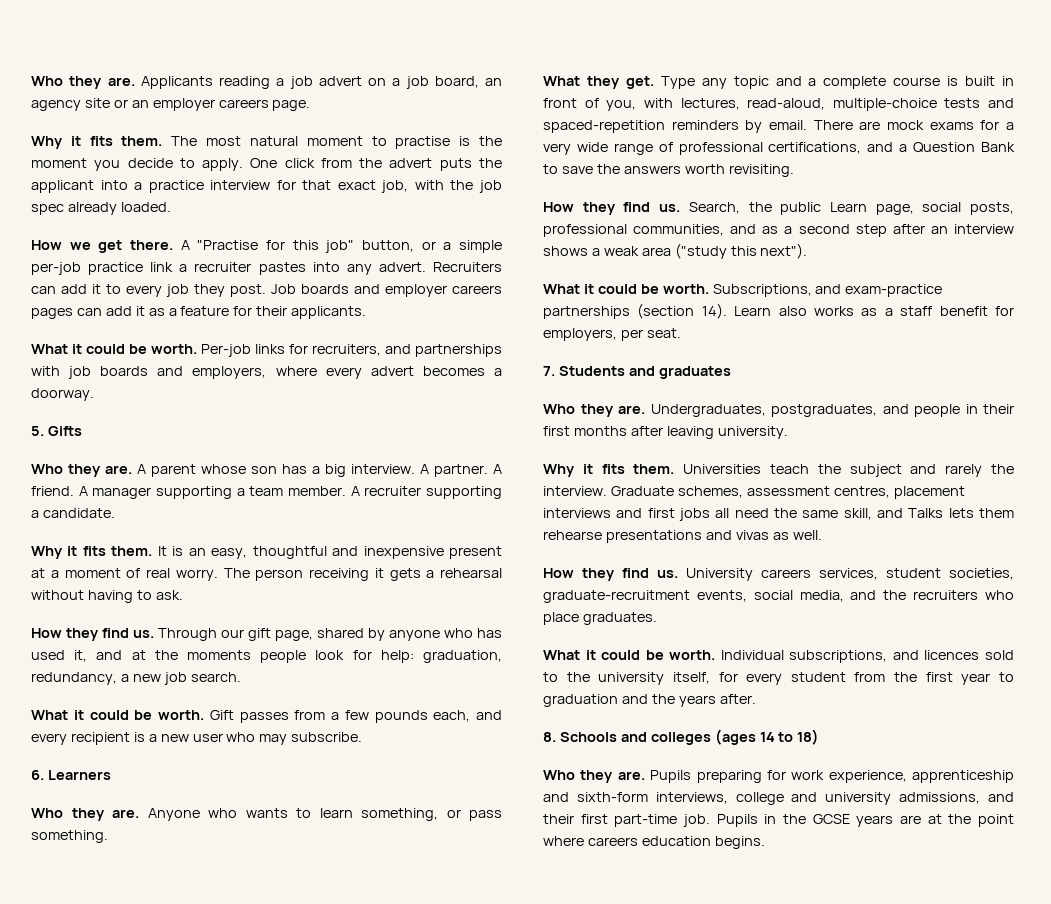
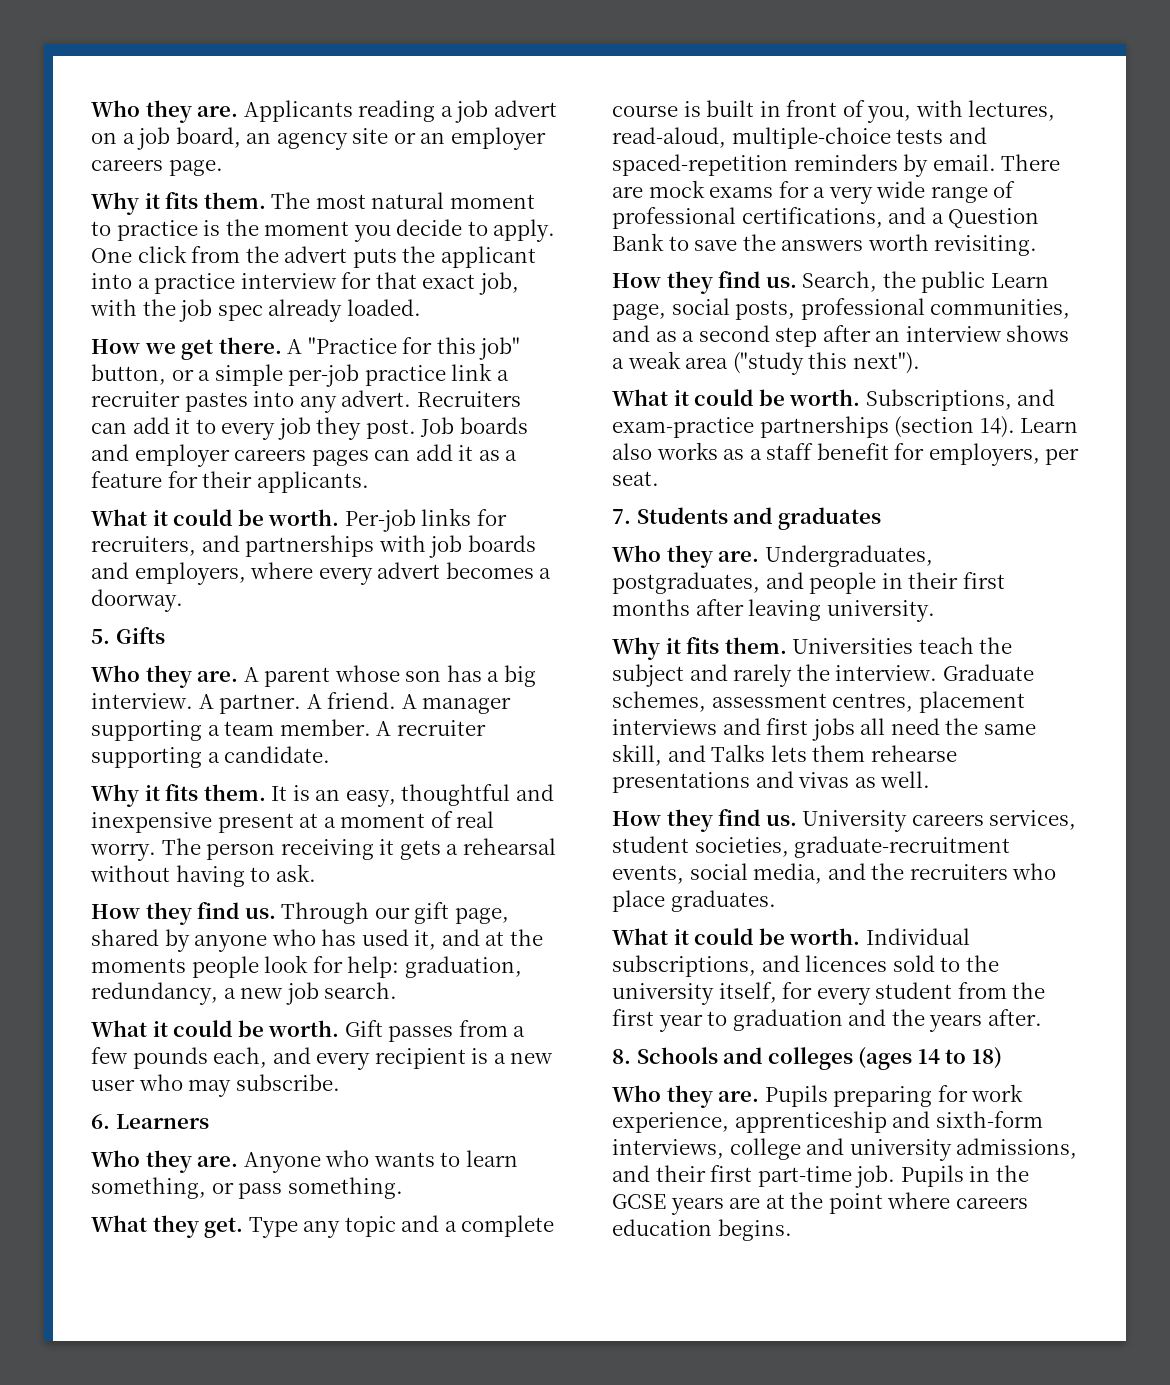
- The most natural moment to practise is the moment you decide to apply.
+ The most natural moment to practice is the moment you decide to apply.
- A "Practise for this job" button, or a simple per-job practice link a recruiter pastes into any advert.
+ A "Practice for this job" button, or a simple per-job practice link a recruiter pastes into any advert.

